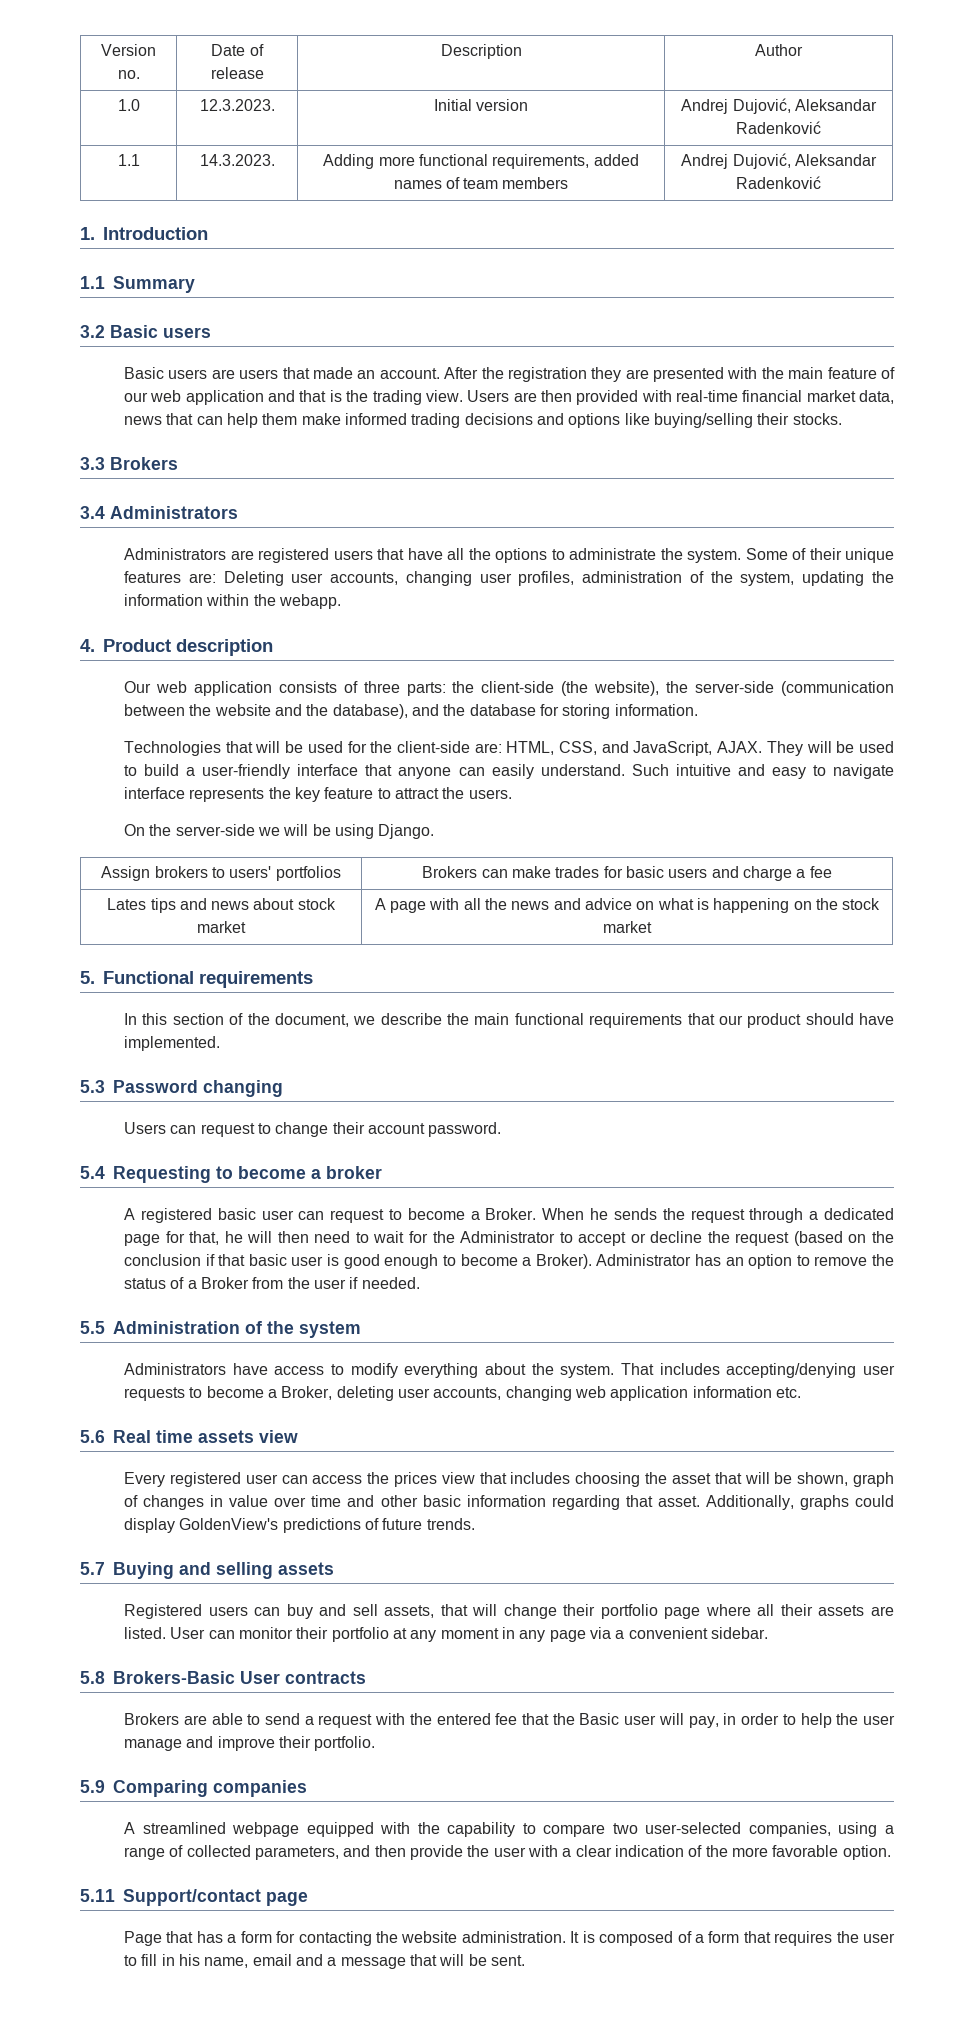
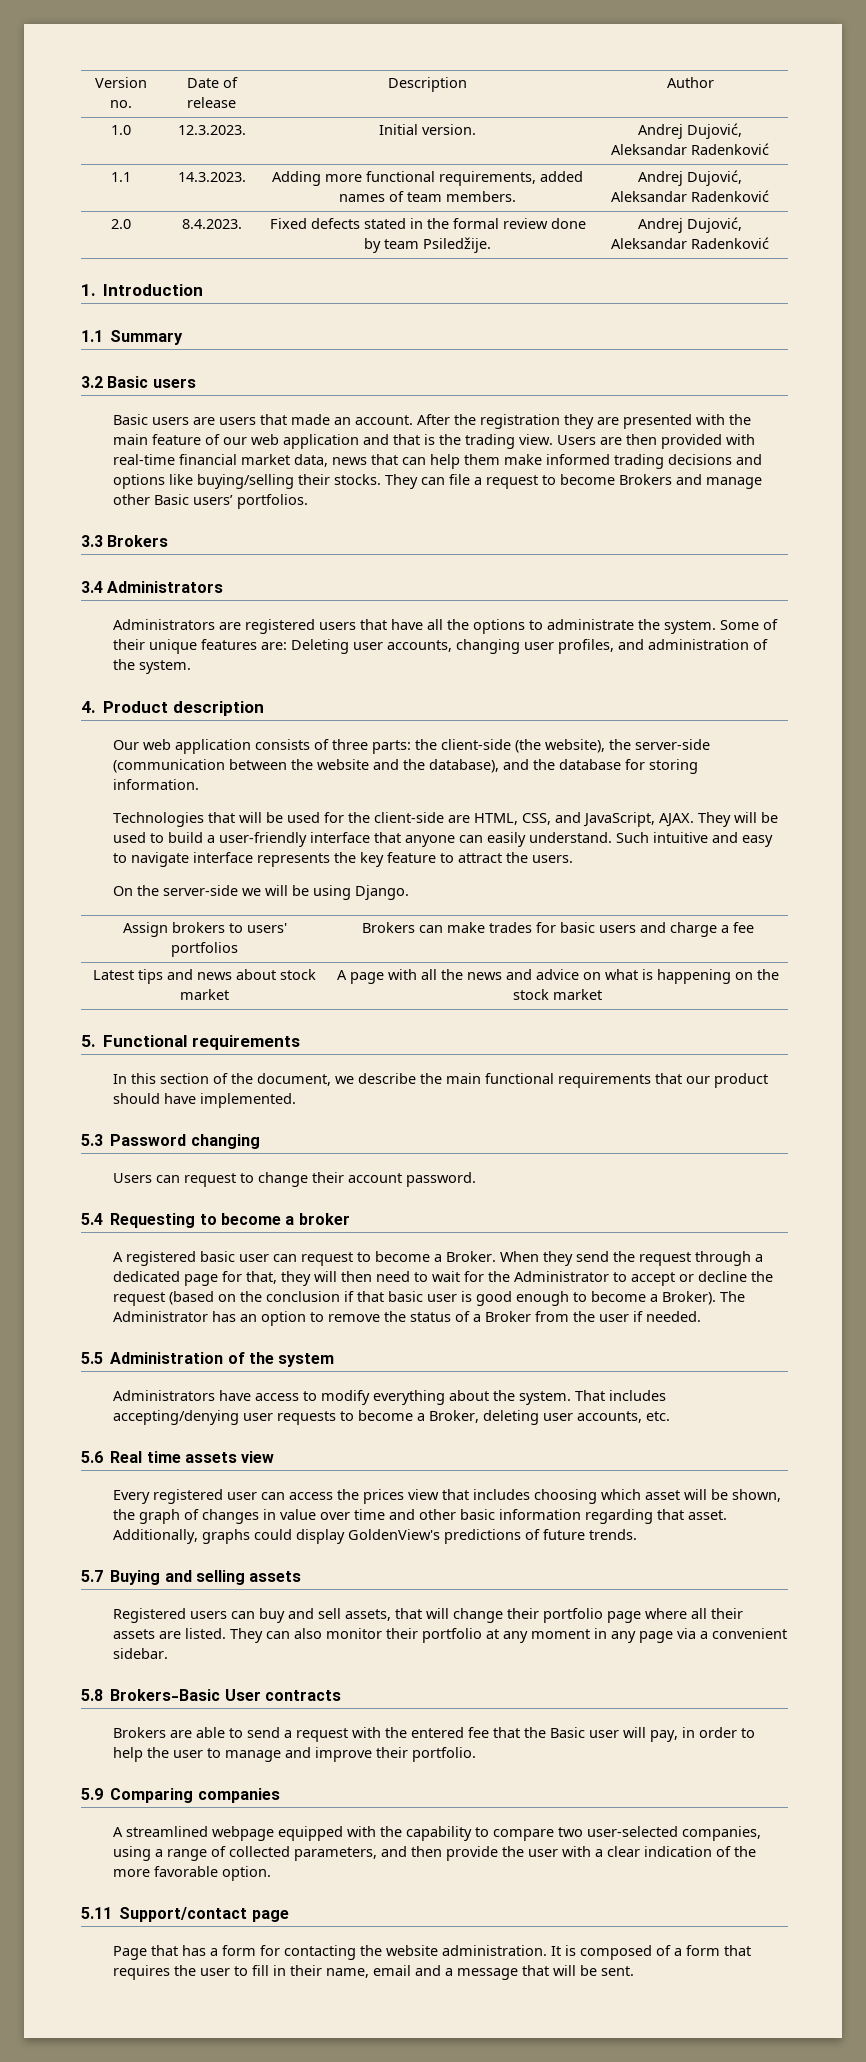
- 1.0 | 12.3.2023. | Initial version | Andrej Dujović, Aleksandar Radenković
+ 1.0 | 12.3.2023. | Initial version. | Andrej Dujović, Aleksandar Radenković
- 1.1 | 14.3.2023. | Adding more functional requirements, added names of team members | Andrej Dujović, Aleksandar Radenković
+ 1.1 | 14.3.2023. | Adding more functional requirements, added names of team members. | Andrej Dujović, Aleksandar Radenković
+ 2.0 | 8.4.2023. | Fixed defects stated in the formal review done by team Psiledžije. | Andrej Dujović, Aleksandar Radenković
+ They can file a request to become Brokers and manage other Basic users’ portfolios.
- Some of their unique features are: Deleting user accounts, changing user profiles, administration of the system, updating the information within the webapp.
+ Some of their unique features are: Deleting user accounts, changing user profiles, and administration of the system.
- Technologies that will be used for the client-side are: HTML, CSS, and JavaScript, AJAX.
+ Technologies that will be used for the client-side are HTML, CSS, and JavaScript, AJAX.
- Lates tips and news about stock market | A page with all the news and advice on what is happening on the stock market
+ Latest tips and news about stock market | A page with all the news and advice on what is happening on the stock market
- When he sends the request through a dedicated page for that, he will then need to wait for the Administrator to accept or decline the request (based on the conclusion if that basic user is good enough to become a Broker).
+ When they send the request through a dedicated page for that, they will then need to wait for the Administrator to accept or decline the request (based on the conclusion if that basic user is good enough to become a Broker).
- Administrator has an option to remove the status of a Broker from the user if needed.
+ The Administrator has an option to remove the status of a Broker from the user if needed.
- That includes accepting/denying user requests to become a Broker, deleting user accounts, changing web application information etc.
+ That includes accepting/denying user requests to become a Broker, deleting user accounts, etc.
- Every registered user can access the prices view that includes choosing the asset that will be shown, graph of changes in value over time and other basic information regarding that asset.
+ Every registered user can access the prices view that includes choosing which asset will be shown, the graph of changes in value over time and other basic information regarding that asset.
- User can monitor their portfolio at any moment in any page via a convenient sidebar.
+ They can also monitor their portfolio at any moment in any page via a convenient sidebar.
- Brokers are able to send a request with the entered fee that the Basic user will pay, in order to help the user manage and improve their portfolio.
+ Brokers are able to send a request with the entered fee that the Basic user will pay, in order to help the user to manage and improve their portfolio.
- It is composed of a form that requires the user to fill in his name, email and a message that will be sent.
+ It is composed of a form that requires the user to fill in their name, email and a message that will be sent.

